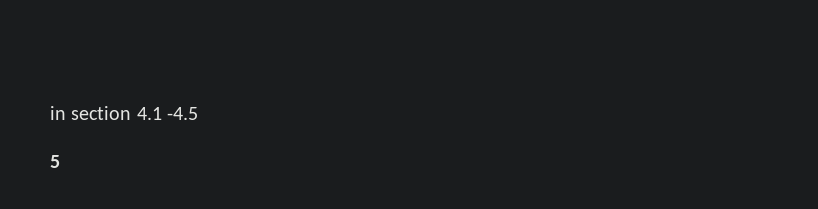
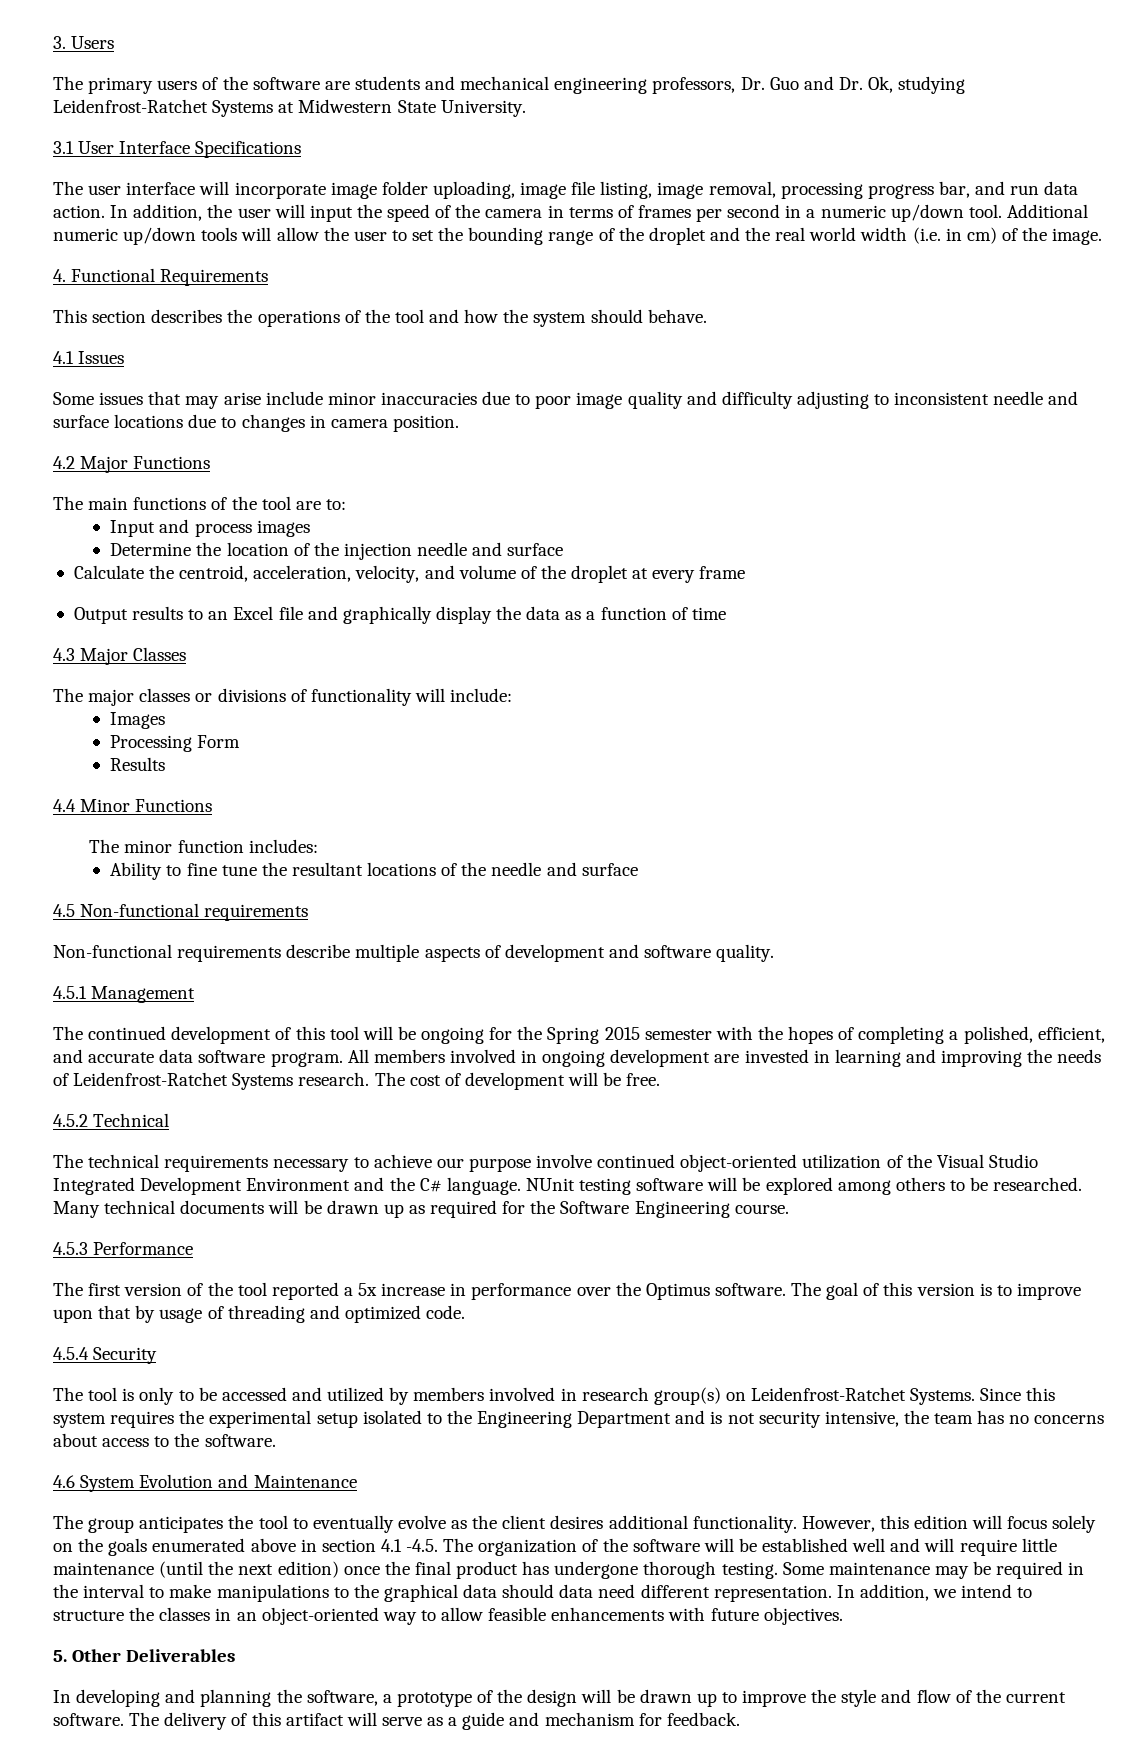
- in section 4.1 -4.5
- 5
+ 3. Users
+ The primary users of the software are students and mechanical engineering professors, Dr. Guo and Dr. Ok, studying Leidenfrost-Ratchet Systems at Midwestern State University.
+ 3.1 User Interface Specifications
+ The user interface will incorporate image folder uploading, image file listing, image removal, processing progress bar, and run data action. In addition, the user will input the speed of the camera in terms of frames per second in a numeric up/down tool. Additional numeric up/down tools will allow the user to set the bounding range of the droplet and the real world width (i.e. in cm) of the image.
+ 4. Functional Requirements
+ This section describes the operations of the tool and how the system should behave.
+ 4.1 Issues
+ Some issues that may arise include minor inaccuracies due to poor image quality and difficulty adjusting to inconsistent needle and surface locations due to changes in camera position.
+ 4.2 Major Functions
+ The main functions of the tool are to:
+ Input and process images
+ Determine the location of the injection needle and surface
+ Calculate the centroid, acceleration, velocity, and volume of the droplet at every frame
+ Output results to an Excel file and graphically display the data as a function of time
+ 4.3 Major Classes
+ The major classes or divisions of functionality will include:
+ Images
+ Processing Form
+ Results
+ 4.4 Minor Functions
+ The minor function includes:
+ Ability to fine tune the resultant locations of the needle and surface
+ 4.5 Non-functional requirements
+ Non-functional requirements describe multiple aspects of development and software quality.
+ 4.5.1 Management
+ The continued development of this tool will be ongoing for the Spring 2015 semester with the hopes of completing a polished, efficient, and accurate data software program. All members involved in ongoing development are invested in learning and improving the needs of Leidenfrost-Ratchet Systems research. The cost of development will be free.
+ 4.5.2 Technical
+ The technical requirements necessary to achieve our purpose involve continued object-oriented utilization of the Visual Studio Integrated Development Environment and the C# language. NUnit testing software will be explored among others to be researched. Many technical documents will be drawn up as required for the Software Engineering course.
+ 4.5.3 Performance
+ The first version of the tool reported a 5x increase in performance over the Optimus software. The goal of this version is to improve upon that by usage of threading and optimized code.
+ 4.5.4 Security
+ The tool is only to be accessed and utilized by members involved in research group(s) on Leidenfrost-Ratchet Systems. Since this system requires the experimental setup isolated to the Engineering Department and is not security intensive, the team has no concerns about access to the software.
+ 4.6 System Evolution and Maintenance
+ The group anticipates the tool to eventually evolve as the client desires additional functionality. However, this edition will focus solely on the goals enumerated above in section 4.1 -4.5. The organization of the software will be established well and will require little maintenance (until the next edition) once the final product has undergone thorough testing. Some maintenance may be required in the interval to make manipulations to the graphical data should data need different representation. In addition, we intend to structure the classes in an object-oriented way to allow feasible enhancements with future objectives.
+ 5. Other Deliverables
+ In developing and planning the software, a prototype of the design will be drawn up to improve the style and flow of the current software. The delivery of this artifact will serve as a guide and mechanism for feedback.

